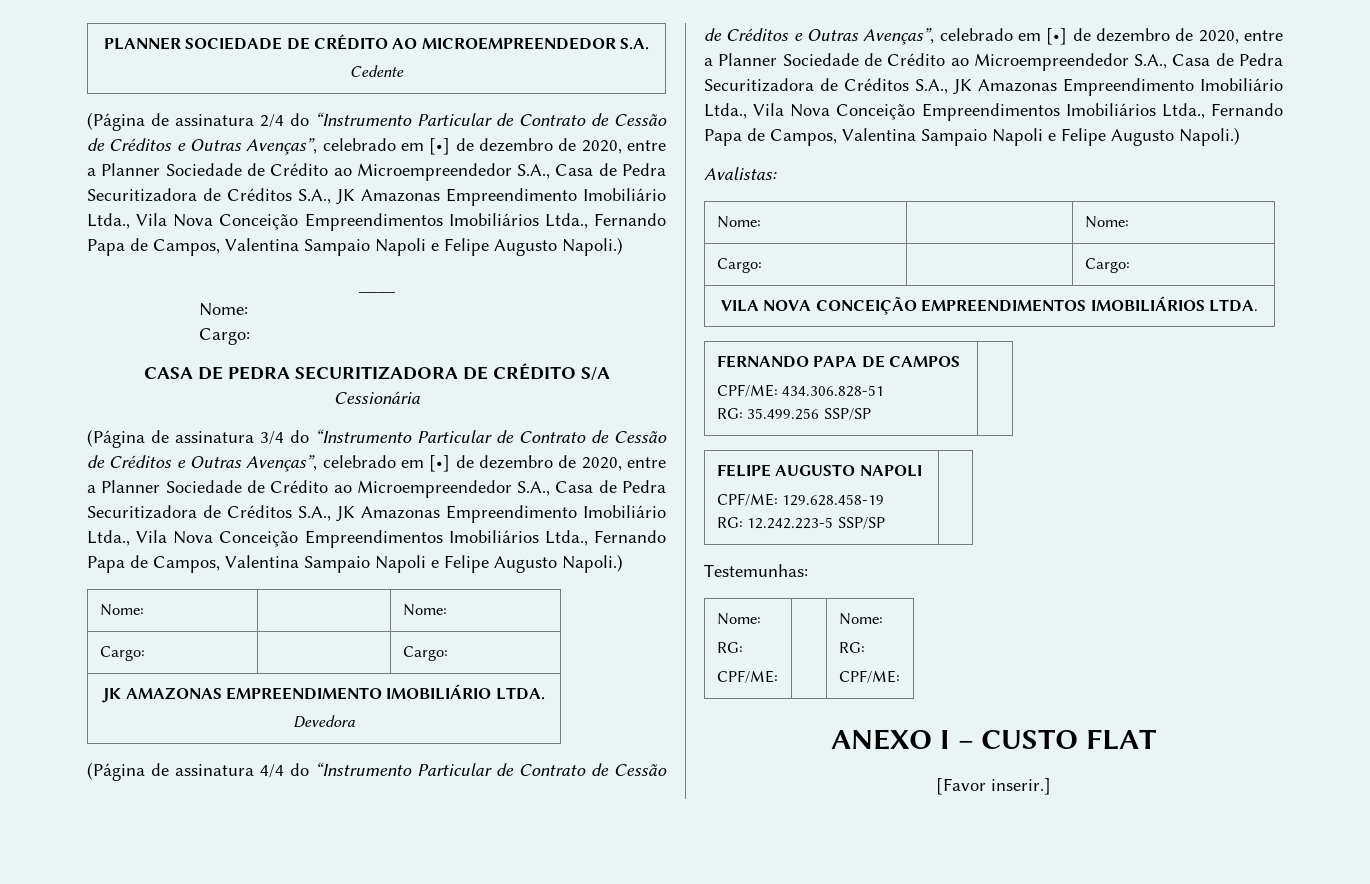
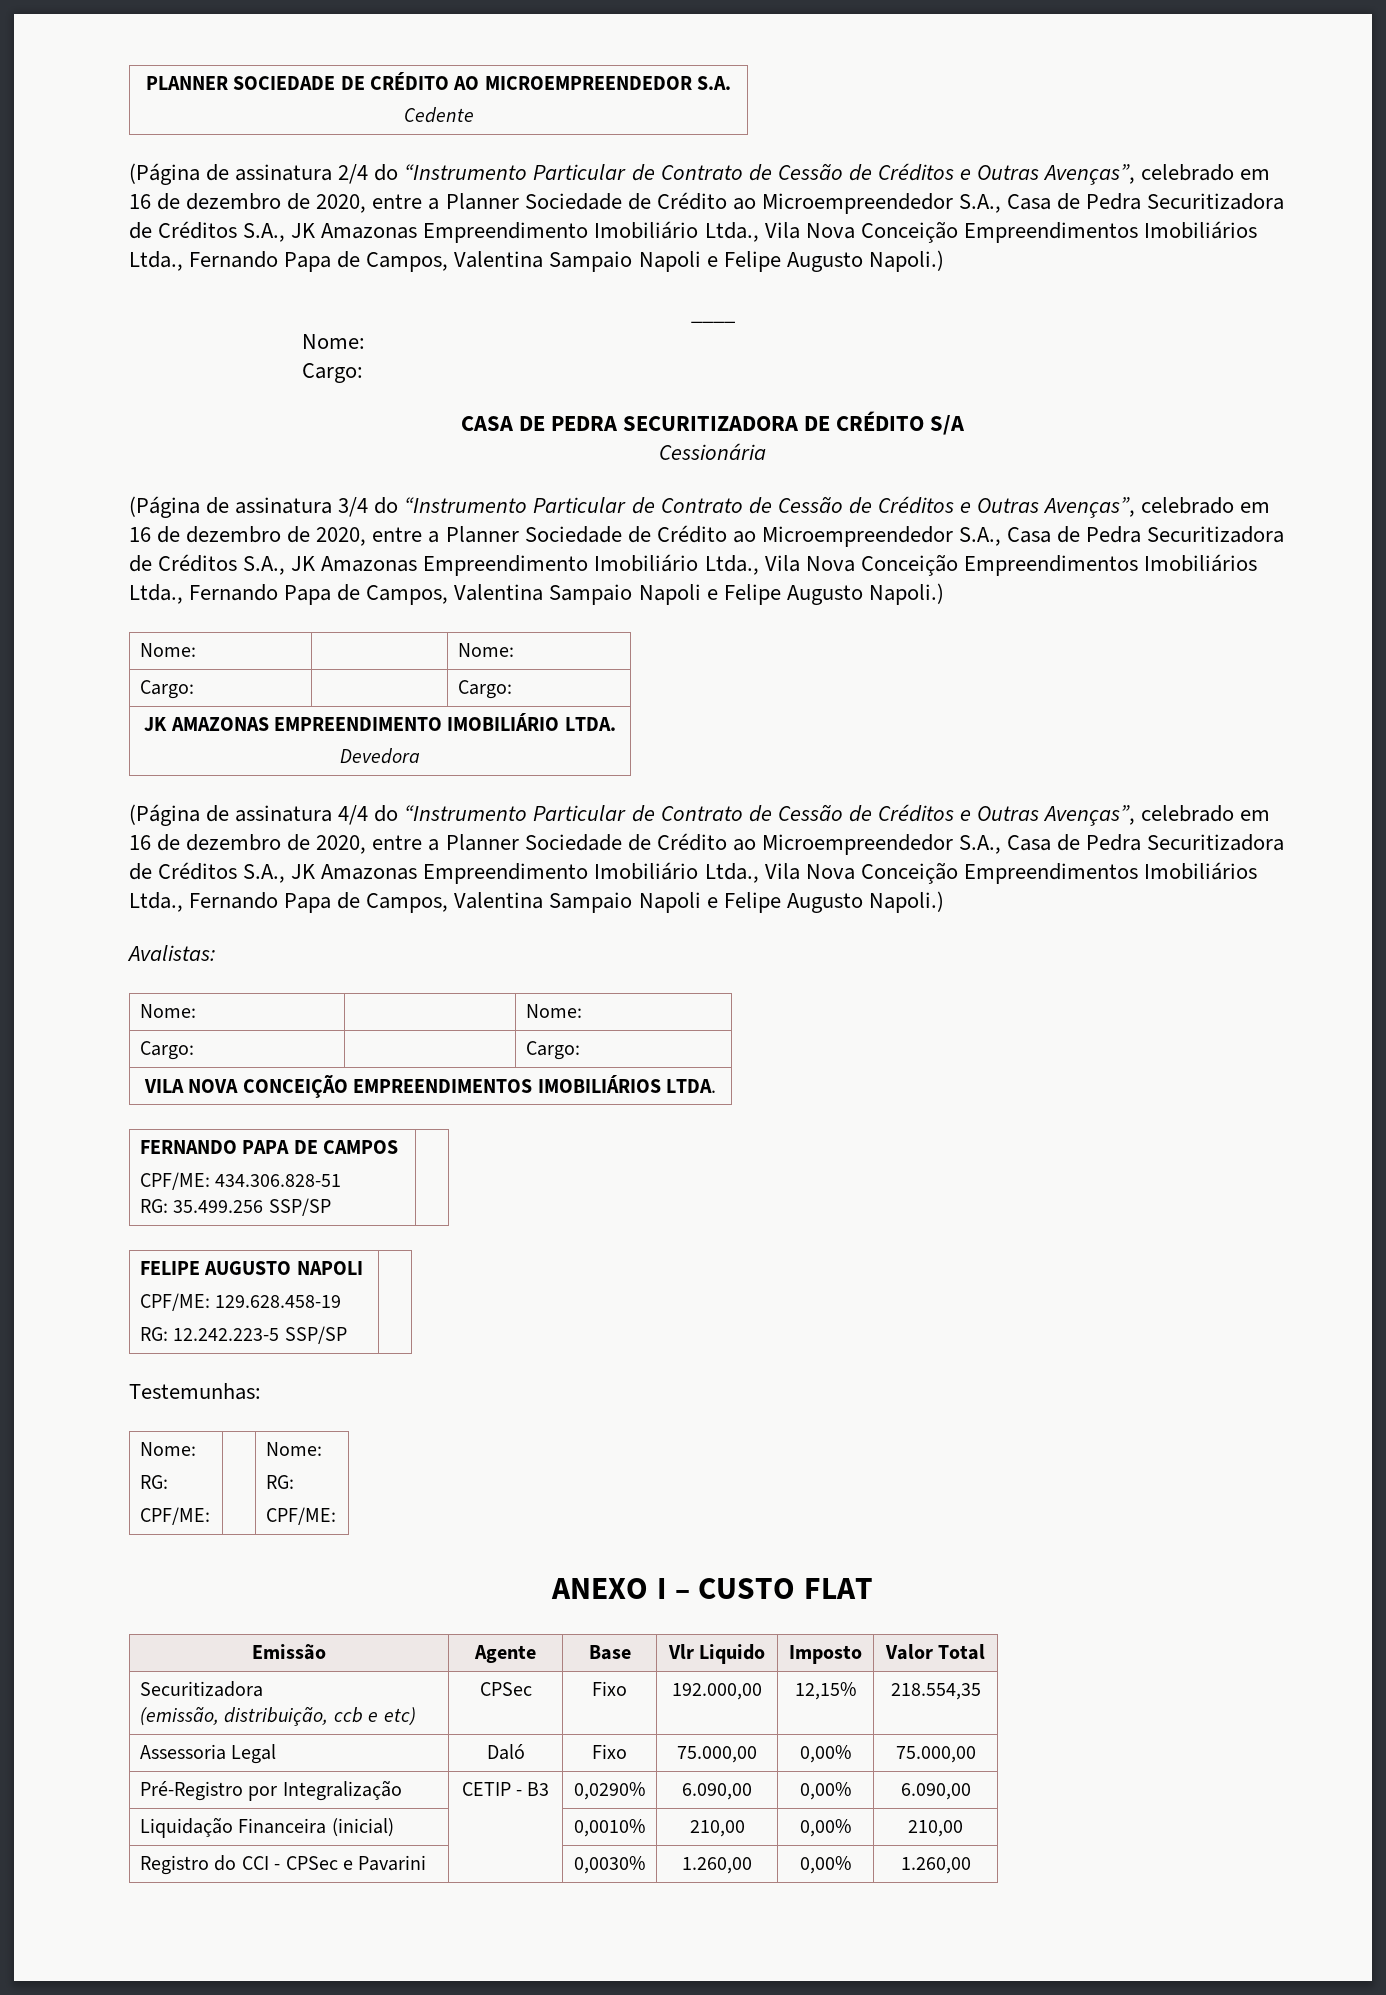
- (Página de assinatura 2/4 do “Instrumento Particular de Contrato de Cessão de Créditos e Outras Avenças”, celebrado em [•] de dezembro de 2020, entre a Planner Sociedade de Crédito ao Microempreendedor S.A., Casa de Pedra Securitizadora de Créditos S.A., JK Amazonas Empreendimento Imobiliário Ltda., Vila Nova Conceição Empreendimentos Imobiliários Ltda., Fernando Papa de Campos, Valentina Sampaio Napoli e Felipe Augusto Napoli.)
+ (Página de assinatura 2/4 do “Instrumento Particular de Contrato de Cessão de Créditos e Outras Avenças”, celebrado em 16 de dezembro de 2020, entre a Planner Sociedade de Crédito ao Microempreendedor S.A., Casa de Pedra Securitizadora de Créditos S.A., JK Amazonas Empreendimento Imobiliário Ltda., Vila Nova Conceição Empreendimentos Imobiliários Ltda., Fernando Papa de Campos, Valentina Sampaio Napoli e Felipe Augusto Napoli.)
- (Página de assinatura 3/4 do “Instrumento Particular de Contrato de Cessão de Créditos e Outras Avenças”, celebrado em [•] de dezembro de 2020, entre a Planner Sociedade de Crédito ao Microempreendedor S.A., Casa de Pedra Securitizadora de Créditos S.A., JK Amazonas Empreendimento Imobiliário Ltda., Vila Nova Conceição Empreendimentos Imobiliários Ltda., Fernando Papa de Campos, Valentina Sampaio Napoli e Felipe Augusto Napoli.)
+ (Página de assinatura 3/4 do “Instrumento Particular de Contrato de Cessão de Créditos e Outras Avenças”, celebrado em 16 de dezembro de 2020, entre a Planner Sociedade de Crédito ao Microempreendedor S.A., Casa de Pedra Securitizadora de Créditos S.A., JK Amazonas Empreendimento Imobiliário Ltda., Vila Nova Conceição Empreendimentos Imobiliários Ltda., Fernando Papa de Campos, Valentina Sampaio Napoli e Felipe Augusto Napoli.)
- (Página de assinatura 4/4 do “Instrumento Particular de Contrato de Cessão de Créditos e Outras Avenças”, celebrado em [•] de dezembro de 2020, entre a Planner Sociedade de Crédito ao Microempreendedor S.A., Casa de Pedra Securitizadora de Créditos S.A., JK Amazonas Empreendimento Imobiliário Ltda., Vila Nova Conceição Empreendimentos Imobiliários Ltda., Fernando Papa de Campos, Valentina Sampaio Napoli e Felipe Augusto Napoli.)
+ (Página de assinatura 4/4 do “Instrumento Particular de Contrato de Cessão de Créditos e Outras Avenças”, celebrado em 16 de dezembro de 2020, entre a Planner Sociedade de Crédito ao Microempreendedor S.A., Casa de Pedra Securitizadora de Créditos S.A., JK Amazonas Empreendimento Imobiliário Ltda., Vila Nova Conceição Empreendimentos Imobiliários Ltda., Fernando Papa de Campos, Valentina Sampaio Napoli e Felipe Augusto Napoli.)
- [Favor inserir.]
+ Emissão | Agente | Base | Vlr Liquido | Imposto | Valor Total
+ Securitizadora
+ (emissão, distribuição, ccb e etc) | CPSec | Fixo | 192.000,00 | 12,15% | 218.554,35
+ Assessoria Legal | Daló | Fixo | 75.000,00 | 0,00% | 75.000,00
+ Pré-Registro por Integralização | CETIP - B3 | 0,0290% | 6.090,00 | 0,00% | 6.090,00
+ Liquidação Financeira (inicial) | | 0,0010% | 210,00 | 0,00% | 210,00
+ Registro do CCI - CPSec e Pavarini | | 0,0030% | 1.260,00 | 0,00% | 1.260,00

